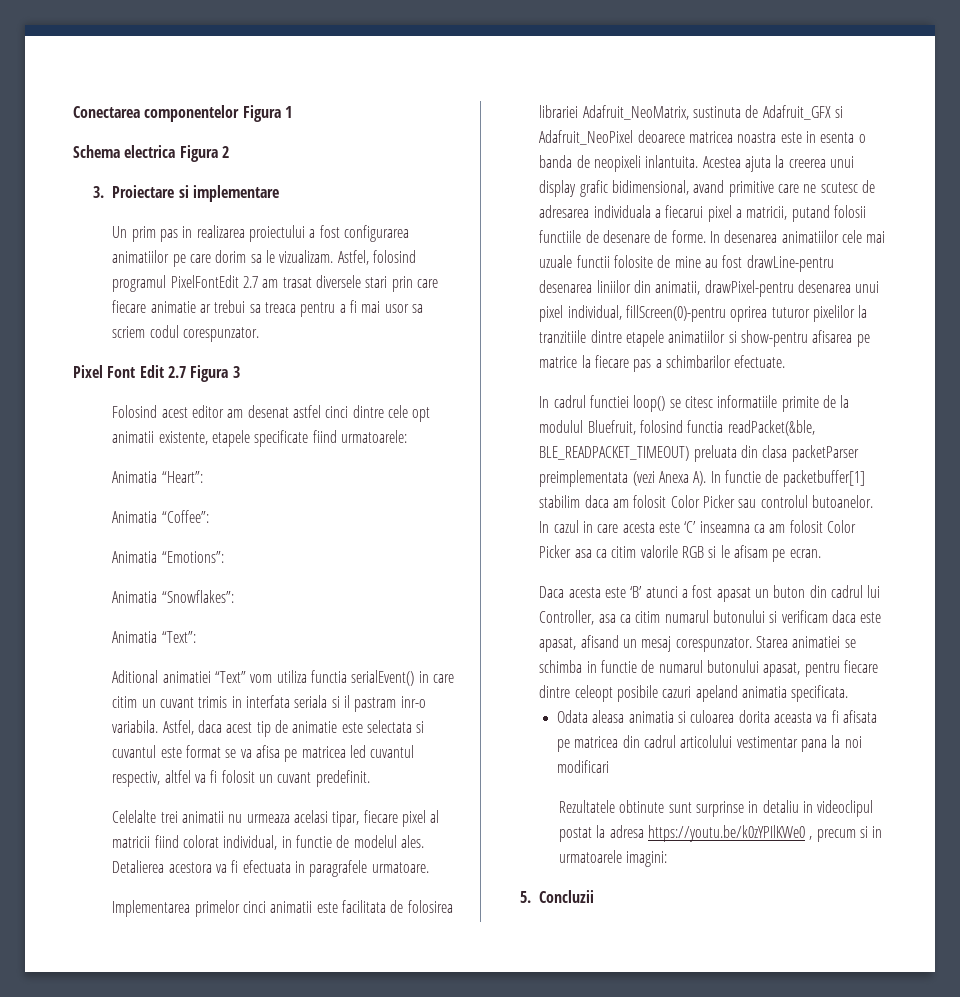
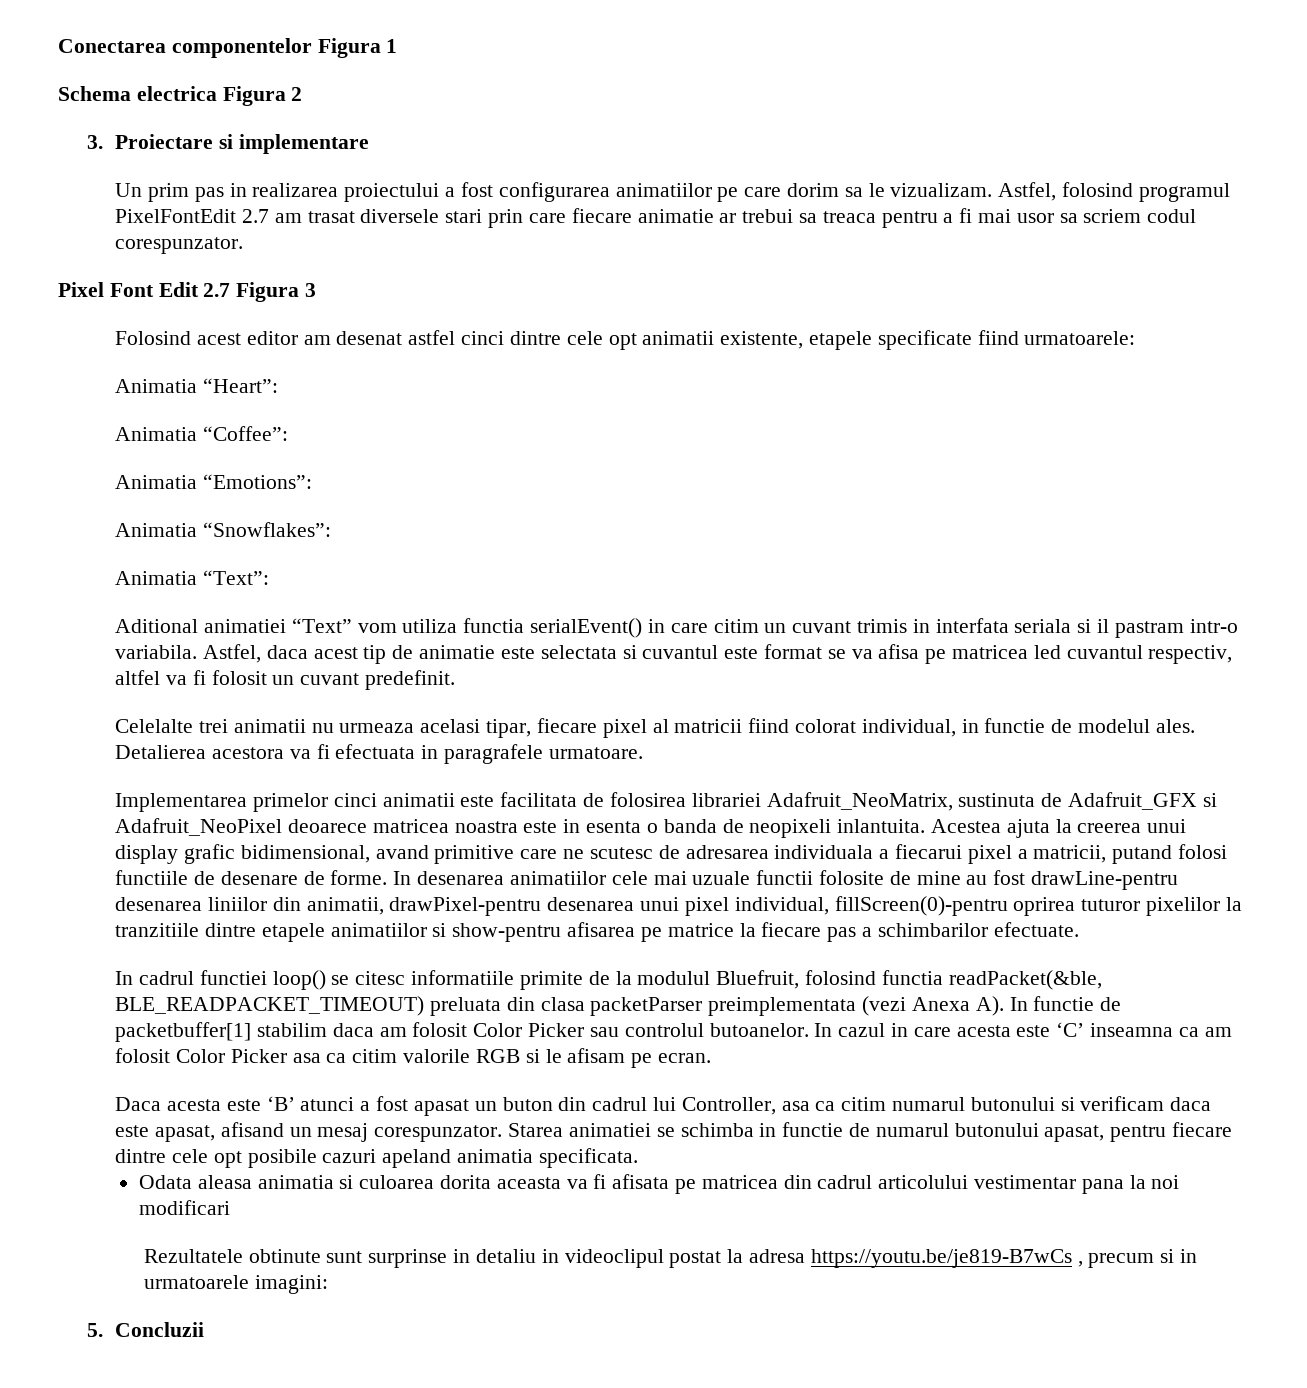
- Aditional animatiei “Text” vom utiliza functia serialEvent() in care citim un cuvant trimis in interfata seriala si il pastram inr-o variabila.
+ Aditional animatiei “Text” vom utiliza functia serialEvent() in care citim un cuvant trimis in interfata seriala si il pastram intr-o variabila.
- Acestea ajuta la creerea unui display grafic bidimensional, avand primitive care ne scutesc de adresarea individuala a fiecarui pixel a matricii, putand folosii functiile de desenare de forme.
+ Acestea ajuta la creerea unui display grafic bidimensional, avand primitive care ne scutesc de adresarea individuala a fiecarui pixel a matricii, putand folosi functiile de desenare de forme.
- Starea animatiei se schimba in functie de numarul butonului apasat, pentru fiecare dintre celeopt posibile cazuri apeland animatia specificata.
+ Starea animatiei se schimba in functie de numarul butonului apasat, pentru fiecare dintre cele opt posibile cazuri apeland animatia specificata.
- Rezultatele obtinute sunt surprinse in detaliu in videoclipul postat la adresa https://youtu.be/k0zYPIlKWe0 , precum si in urmatoarele imagini:
+ Rezultatele obtinute sunt surprinse in detaliu in videoclipul postat la adresa https://youtu.be/je819-B7wCs , precum si in urmatoarele imagini:

